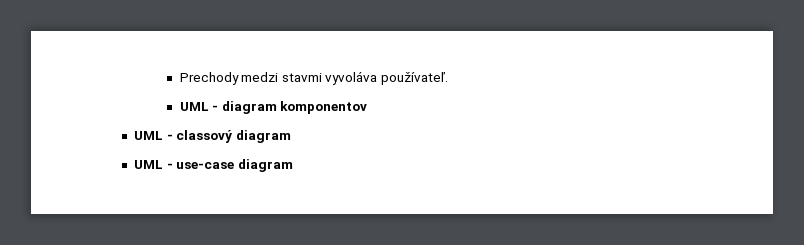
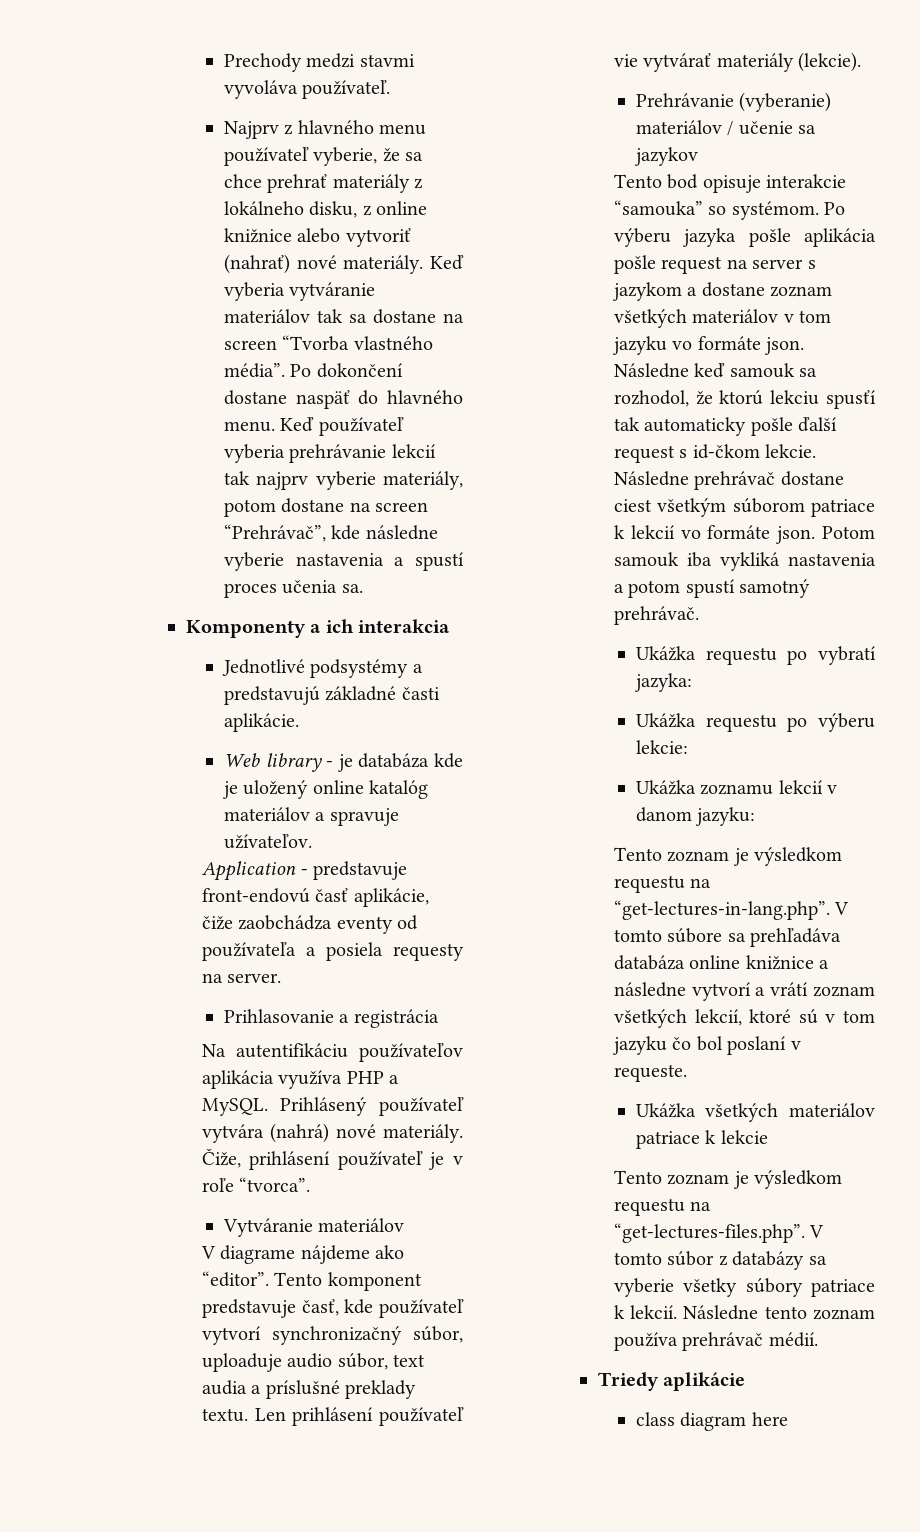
- UML - diagram komponentov
- UML - classový diagram
- UML - use-case diagram
+ Najprv z hlavného menu používateľ vyberie, že sa chce prehrať materiály z lokálneho disku, z online knižnice alebo vytvoriť (nahrať) nové materiály. Keď vyberia vytváranie materiálov tak sa dostane na screen “Tvorba vlastného média”. Po dokončení dostane naspäť do hlavného menu. Keď používateľ vyberia prehrávanie lekcií tak najprv vyberie materiály, potom dostane na screen “Prehrávač”, kde následne vyberie nastavenia a spustí proces učenia sa.
+ Komponenty a ich interakcia
+ Jednotlivé podsystémy a predstavujú základné časti aplikácie.
+ Web library - je databáza kde je uložený online katalóg materiálov a spravuje užívateľov.
+ Application - predstavuje front-endovú časť aplikácie, čiže zaobchádza eventy od používateľa a posiela requesty na server.
+ Prihlasovanie a registrácia
+ Na autentifikáciu používateľov aplikácia využíva PHP a MySQL. Prihlásený používateľ vytvára (nahrá) nové materiály. Čiže, prihlásení používateľ je v roľe “tvorca”.
+ Vytváranie materiálov
+ V diagrame nájdeme ako “editor”. Tento komponent predstavuje časť, kde používateľ vytvorí synchronizačný súbor, uploaduje audio súbor, text audia a príslušné preklady textu. Len prihlásení používateľ vie vytvárať materiály (lekcie).
+ Prehrávanie (vyberanie) materiálov / učenie sa jazykov
+ Tento bod opisuje interakcie “samouka” so systémom. Po výberu jazyka pošle aplikácia pošle request na server s jazykom a dostane zoznam všetkých materiálov v tom jazyku vo formáte json. Následne keď samouk sa rozhodol, že ktorú lekciu spusťí tak automaticky pošle ďalší request s id-čkom lekcie. Následne prehrávač dostane ciest všetkým súborom patriace k lekcií vo formáte json. Potom samouk iba vykliká nastavenia a potom spustí samotný prehrávač.
+ Ukážka requestu po vybratí jazyka:
+ Ukážka requestu po výberu lekcie:
+ Ukážka zoznamu lekcií v danom jazyku:
+ Tento zoznam je výsledkom requestu na “get-lectures-in-lang.php”. V tomto súbore sa prehľadáva databáza online knižnice a následne vytvorí a vrátí zoznam všetkých lekcií, ktoré sú v tom jazyku čo bol poslaní v requeste.
+ Ukážka všetkých materiálov patriace k lekcie
+ Tento zoznam je výsledkom requestu na “get-lectures-files.php”. V tomto súbor z databázy sa vyberie všetky súbory patriace k lekcií. Následne tento zoznam používa prehrávač médií.
+ Triedy aplikácie
+ class diagram here

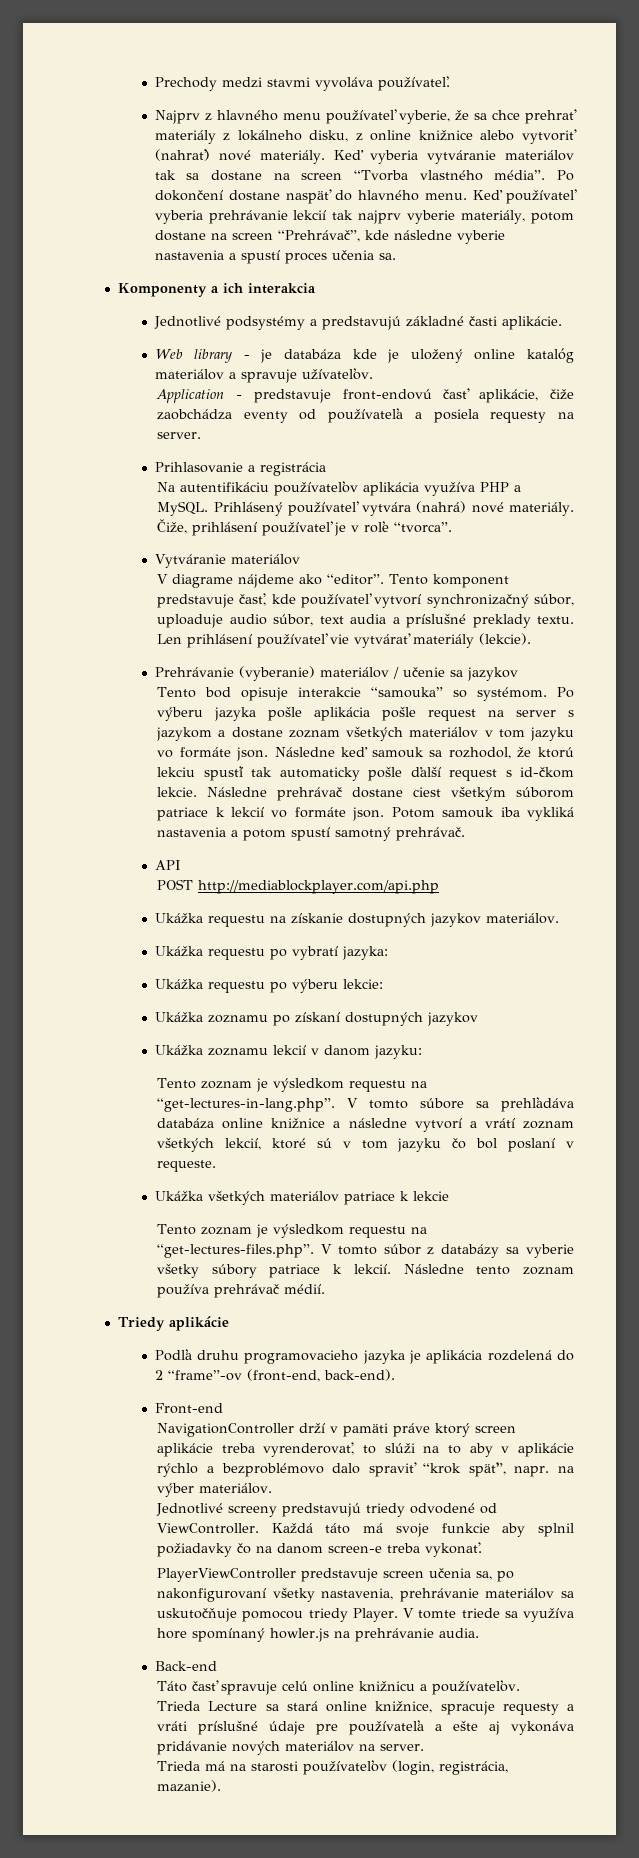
+ API
+ POST http://mediablockplayer.com/api.php
+ Ukážka requestu na získanie dostupných jazykov materiálov.
+ Ukážka zoznamu po získaní dostupných jazykov
- class diagram here
+ Podľa druhu programovacieho jazyka je aplikácia rozdelená do 2 “frame”-ov (front-end, back-end).
+ Front-end
+ NavigationController drží v pamäti práve ktorý screen aplikácie treba vyrenderovať, to slúži na to aby v aplikácie rýchlo a bezproblémovo dalo spraviť “krok späť”, napr. na výber materiálov.
+ Jednotlivé screeny predstavujú triedy odvodené od ViewController. Každá táto má svoje funkcie aby splnil požiadavky čo na danom screen-e treba vykonať.
+ PlayerViewController predstavuje screen učenia sa, po nakonfigurovaní všetky nastavenia, prehrávanie materiálov sa uskutočňuje pomocou triedy Player. V tomte triede sa využíva hore spomínaný howler.js na prehrávanie audia.
+ Back-end
+ Táto časť spravuje celú online knižnicu a používateľov.
+ Trieda Lecture sa stará online knižnice, spracuje requesty a vráti príslušné údaje pre používateľa a ešte aj vykonáva pridávanie nových materiálov na server.
+ Trieda má na starosti používateľov (login, registrácia, mazanie).

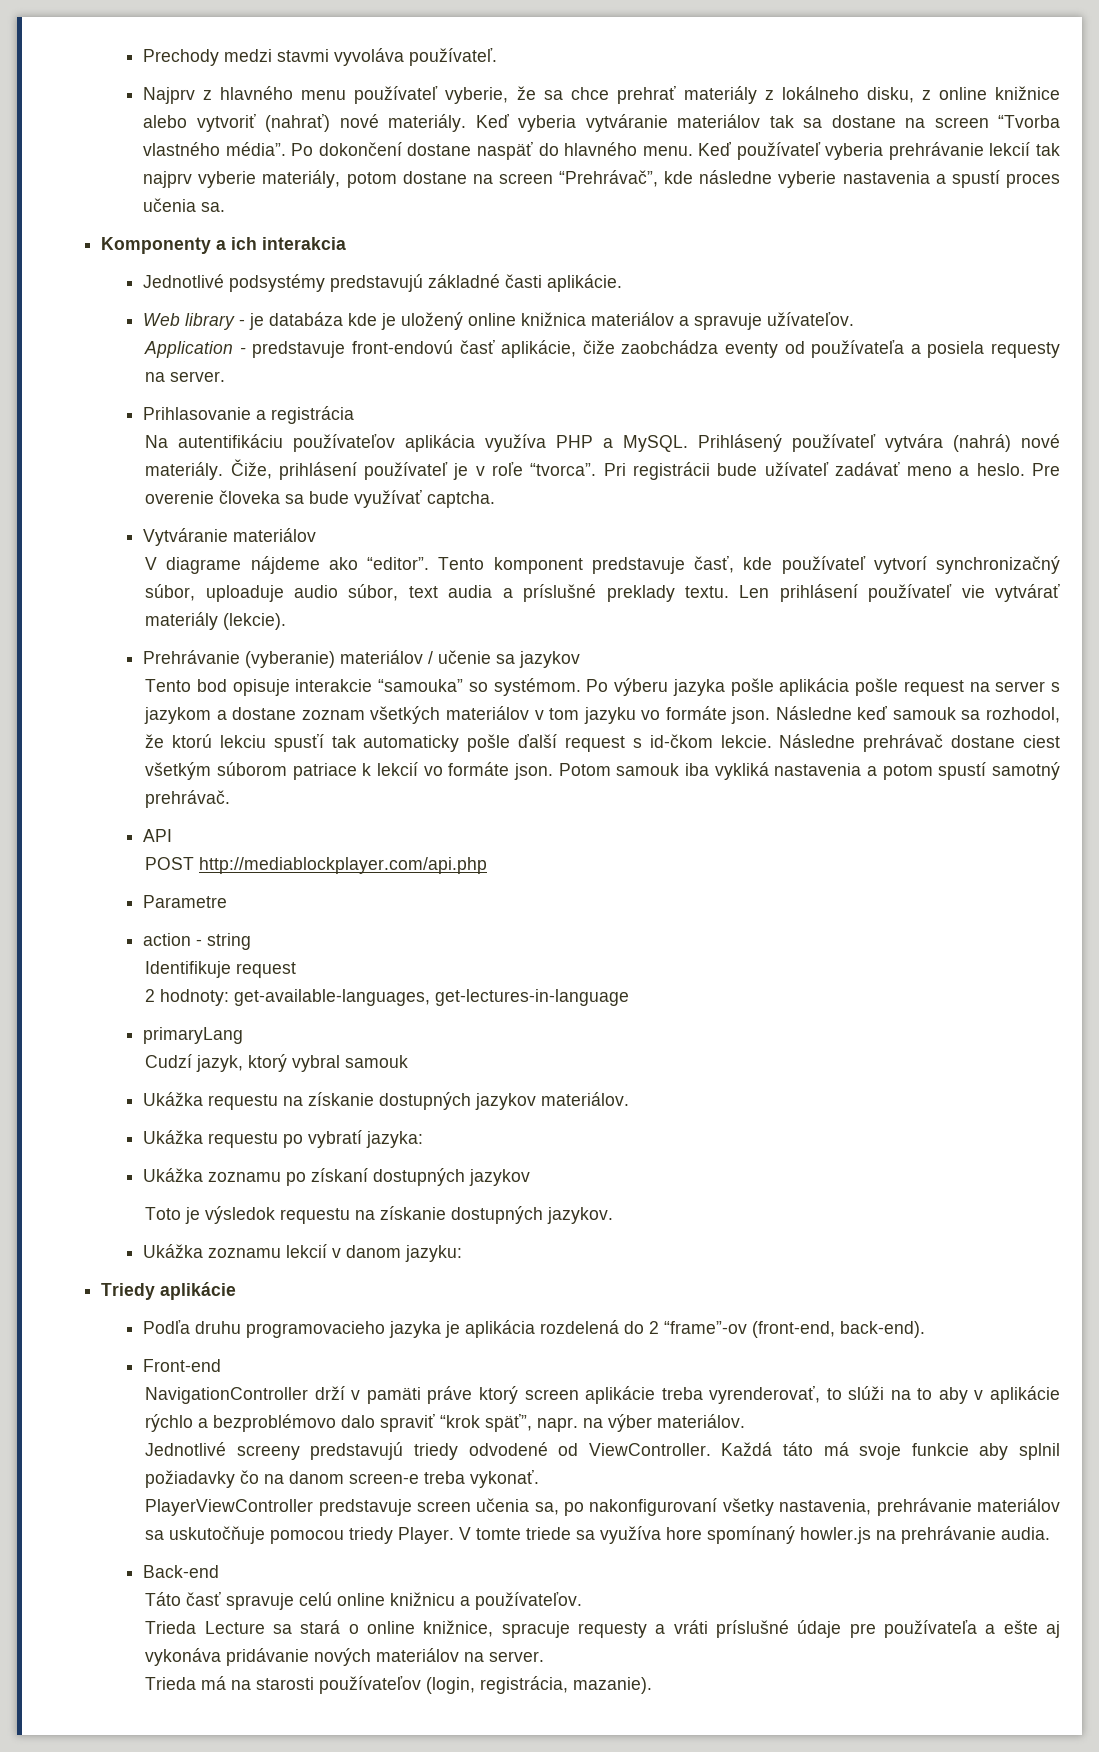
- Jednotlivé podsystémy a predstavujú základné časti aplikácie.
+ Jednotlivé podsystémy predstavujú základné časti aplikácie.
- Web library - je databáza kde je uložený online katalóg materiálov a spravuje užívateľov.
+ Web library - je databáza kde je uložený online knižnica materiálov a spravuje užívateľov.
+ Pri registrácii bude užívateľ zadávať meno a heslo. Pre overenie človeka sa bude využívať captcha.
+ Parametre
+ action - string
+ Identifikuje request
+ 2 hodnoty: get-available-languages, get-lectures-in-language
+ primaryLang
+ Cudzí jazyk, ktorý vybral samouk
- Ukážka requestu po výberu lekcie:
+ Toto je výsledok requestu na získanie dostupných jazykov.
- Tento zoznam je výsledkom requestu na “get-lectures-in-lang.php”. V tomto súbore sa prehľadáva databáza online knižnice a následne vytvorí a vrátí zoznam všetkých lekcií, ktoré sú v tom jazyku čo bol poslaní v requeste.
- Ukážka všetkých materiálov patriace k lekcie
- Tento zoznam je výsledkom requestu na “get-lectures-files.php”. V tomto súbor z databázy sa vyberie všetky súbory patriace k lekcií. Následne tento zoznam používa prehrávač médií.
- Trieda Lecture sa stará online knižnice, spracuje requesty a vráti príslušné údaje pre používateľa a ešte aj vykonáva pridávanie nových materiálov na server.
+ Trieda Lecture sa stará o online knižnice, spracuje requesty a vráti príslušné údaje pre používateľa a ešte aj vykonáva pridávanie nových materiálov na server.

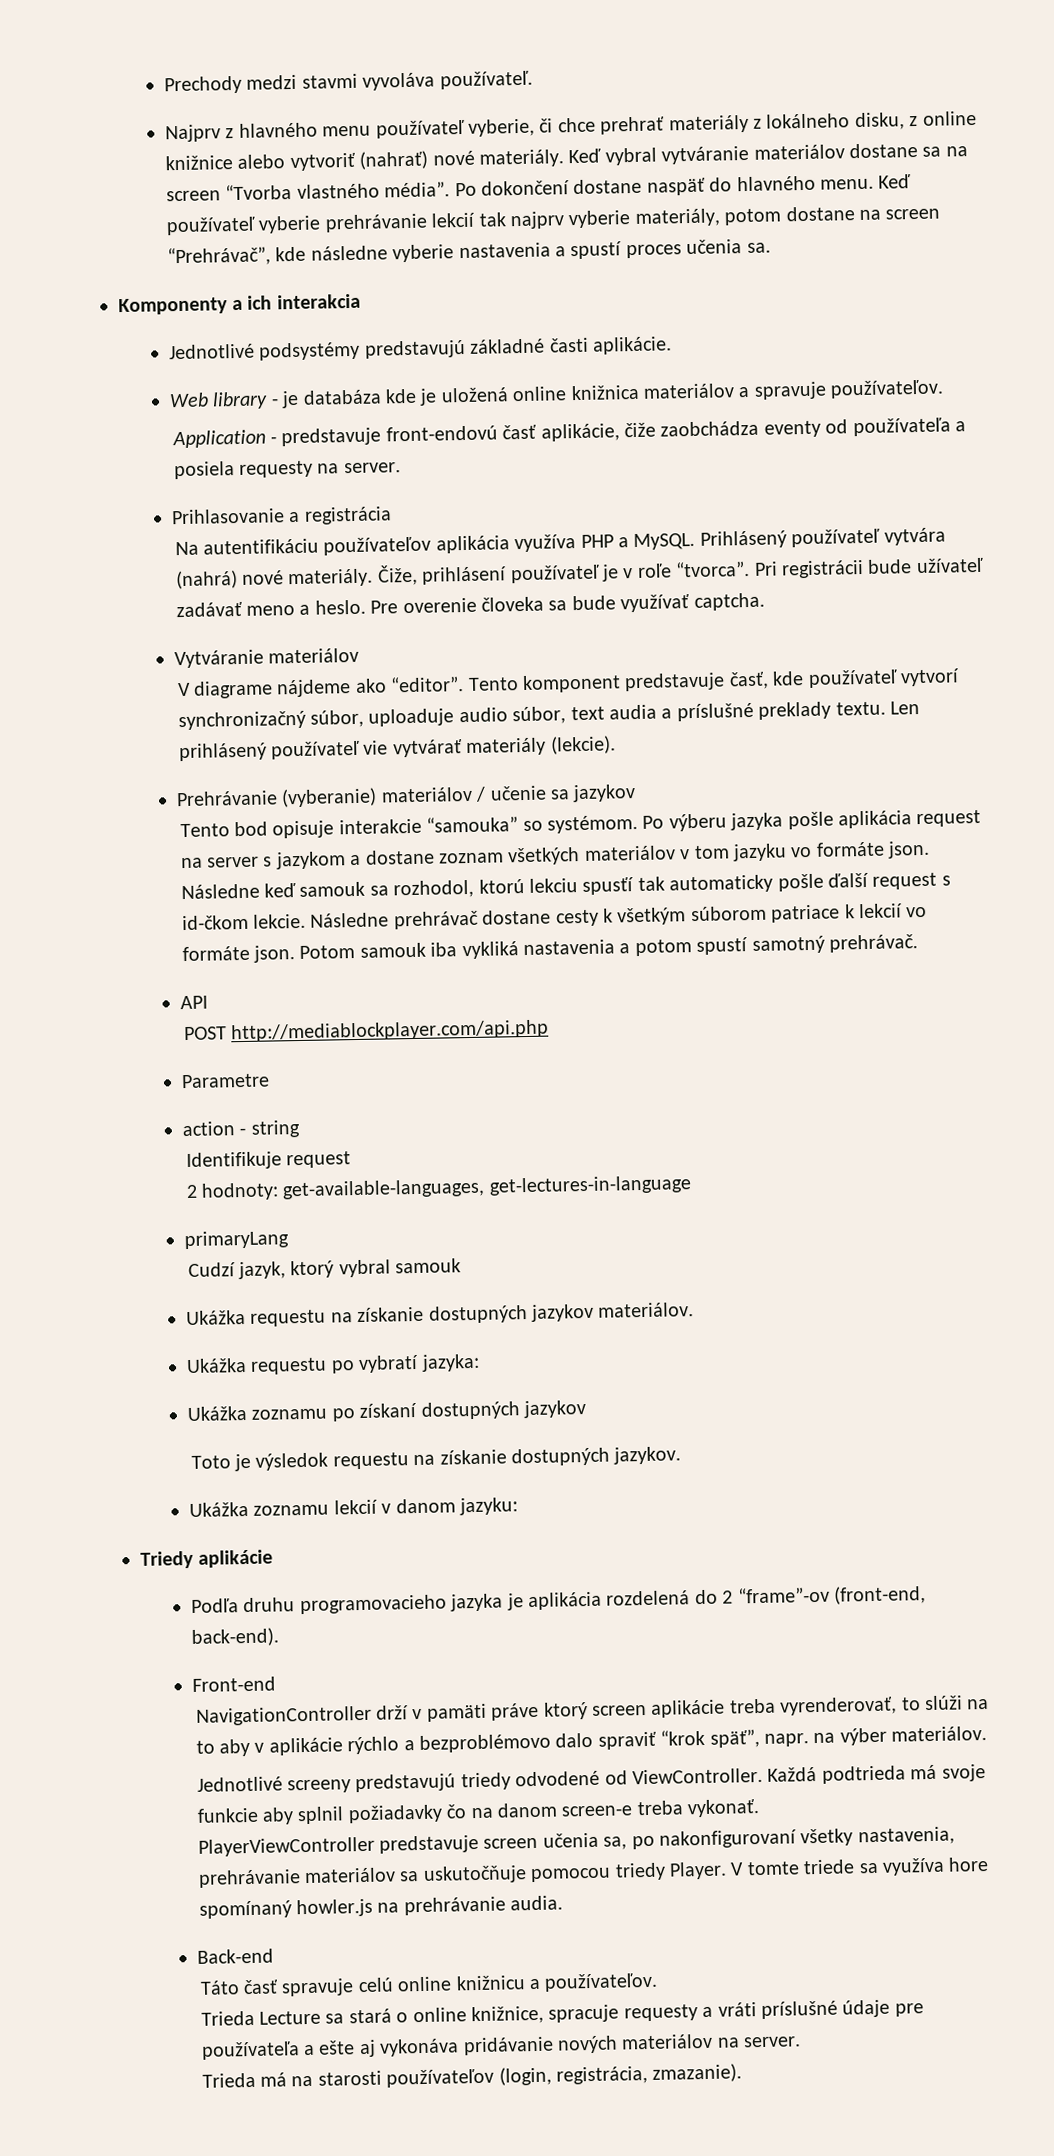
- Najprv z hlavného menu používateľ vyberie, že sa chce prehrať materiály z lokálneho disku, z online knižnice alebo vytvoriť (nahrať) nové materiály.
+ Najprv z hlavného menu používateľ vyberie, či chce prehrať materiály z lokálneho disku, z online knižnice alebo vytvoriť (nahrať) nové materiály.
- Keď vyberia vytváranie materiálov tak sa dostane na screen “Tvorba vlastného média”.
+ Keď vybral vytváranie materiálov dostane sa na screen “Tvorba vlastného média”.
- Keď používateľ vyberia prehrávanie lekcií tak najprv vyberie materiály, potom dostane na screen “Prehrávač”, kde následne vyberie nastavenia a spustí proces učenia sa.
+ Keď používateľ vyberie prehrávanie lekcií tak najprv vyberie materiály, potom dostane na screen “Prehrávač”, kde následne vyberie nastavenia a spustí proces učenia sa.
- Web library - je databáza kde je uložený online knižnica materiálov a spravuje užívateľov.
+ Web library - je databáza kde je uložená online knižnica materiálov a spravuje používateľov.
- Len prihlásení používateľ vie vytvárať materiály (lekcie).
+ Len prihlásený používateľ vie vytvárať materiály (lekcie).
- Po výberu jazyka pošle aplikácia pošle request na server s jazykom a dostane zoznam všetkých materiálov v tom jazyku vo formáte json.
+ Po výberu jazyka pošle aplikácia request na server s jazykom a dostane zoznam všetkých materiálov v tom jazyku vo formáte json.
- Následne keď samouk sa rozhodol, že ktorú lekciu spusťí tak automaticky pošle ďalší request s id-čkom lekcie.
+ Následne keď samouk sa rozhodol, ktorú lekciu spusťí tak automaticky pošle ďalší request s id-čkom lekcie.
- Následne prehrávač dostane ciest všetkým súborom patriace k lekcií vo formáte json.
+ Následne prehrávač dostane cesty k všetkým súborom patriace k lekcií vo formáte json.
- Každá táto má svoje funkcie aby splnil požiadavky čo na danom screen-e treba vykonať.
+ Každá podtrieda má svoje funkcie aby splnil požiadavky čo na danom screen-e treba vykonať.
- Trieda má na starosti používateľov (login, registrácia, mazanie).
+ Trieda má na starosti používateľov (login, registrácia, zmazanie).

